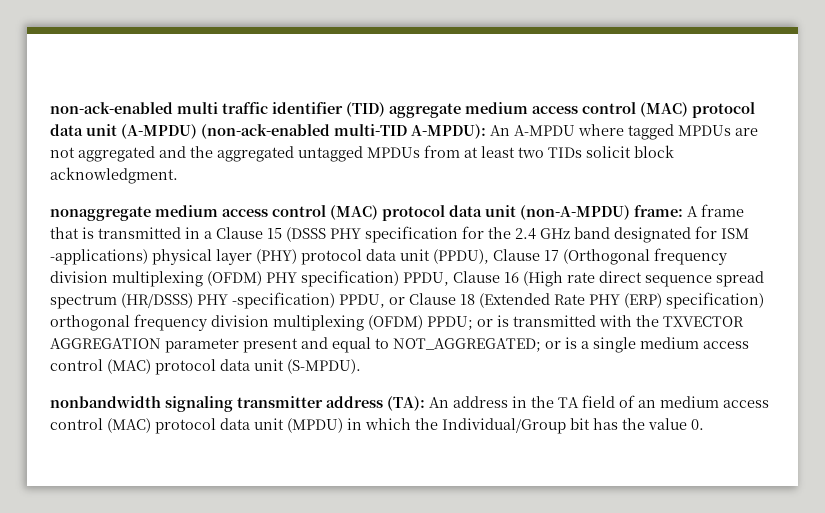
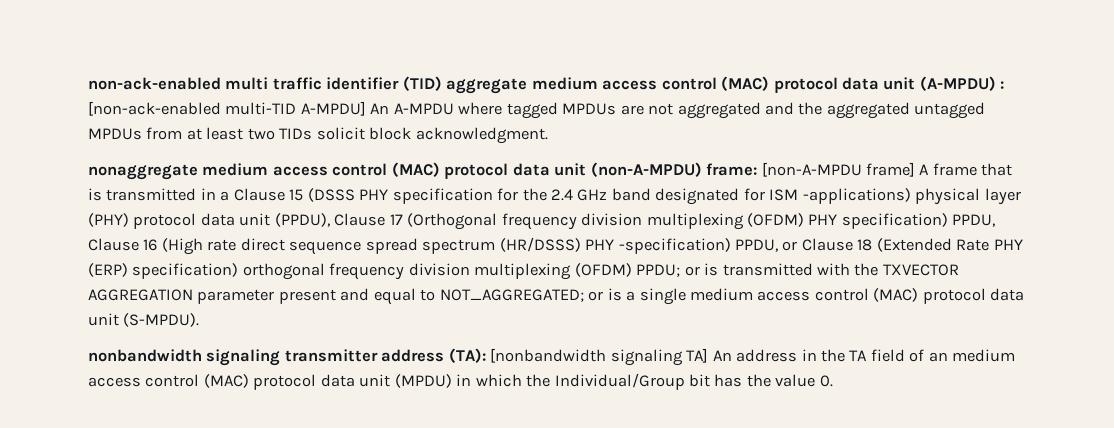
- non-ack-enabled multi traffic identifier (TID) aggregate medium access control (MAC) protocol data unit (A-MPDU) (non-ack-enabled multi-TID A-MPDU): An A-MPDU where tagged MPDUs are not aggregated and the aggregated untagged MPDUs from at least two TIDs solicit block acknowledgment.
+ non-ack-enabled multi traffic identifier (TID) aggregate medium access control (MAC) protocol data unit (A-MPDU) : [non-ack-enabled multi-TID A-MPDU] An A-MPDU where tagged MPDUs are not aggregated and the aggregated untagged MPDUs from at least two TIDs solicit block acknowledgment.
- A frame that is transmitted in a Clause 15 (DSSS PHY specification for the 2.4 GHz band designated for ISM -applications) physical layer (PHY) protocol data unit (PPDU), Clause 17 (Orthogonal frequency division multiplexing (OFDM) PHY specification) PPDU, Clause 16 (High rate direct sequence spread spectrum (HR/DSSS) PHY -specification) PPDU, or Clause 18 (Extended Rate PHY (ERP) specification) orthogonal frequency division multiplexing (OFDM) PPDU;
+ [non-A-MPDU frame] A frame that is transmitted in a Clause 15 (DSSS PHY specification for the 2.4 GHz band designated for ISM -applications) physical layer (PHY) protocol data unit (PPDU), Clause 17 (Orthogonal frequency division multiplexing (OFDM) PHY specification) PPDU, Clause 16 (High rate direct sequence spread spectrum (HR/DSSS) PHY -specification) PPDU, or Clause 18 (Extended Rate PHY (ERP) specification) orthogonal frequency division multiplexing (OFDM) PPDU;
- nonbandwidth signaling transmitter address (TA): An address in the TA field of an medium access control (MAC) protocol data unit (MPDU) in which the Individual/Group bit has the value 0.
+ nonbandwidth signaling transmitter address (TA): [nonbandwidth signaling TA] An address in the TA field of an medium access control (MAC) protocol data unit (MPDU) in which the Individual/Group bit has the value 0.

